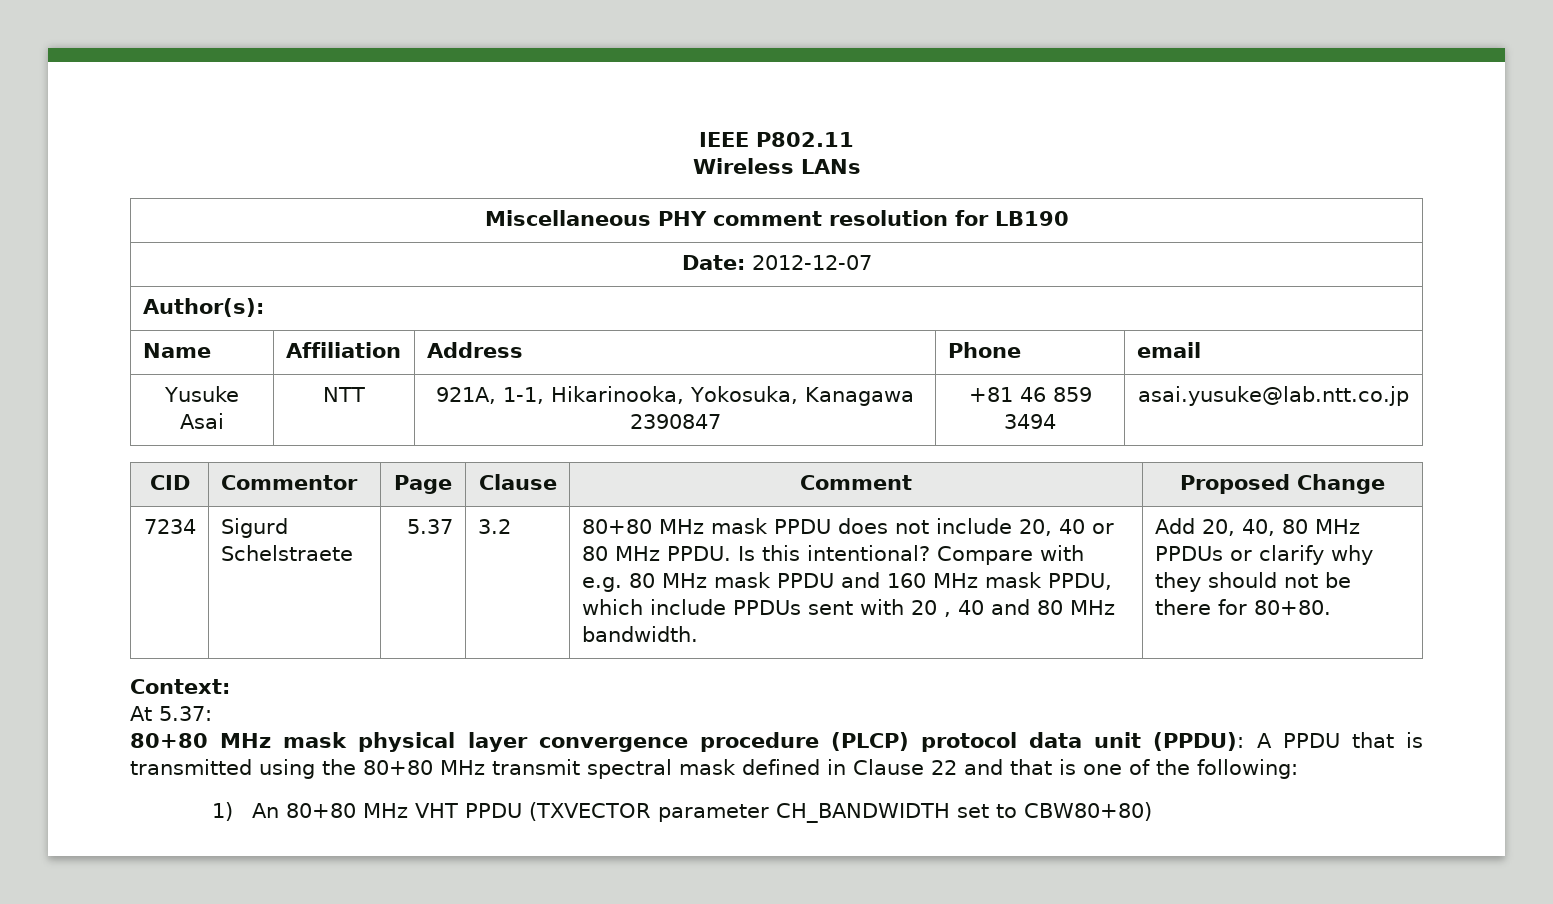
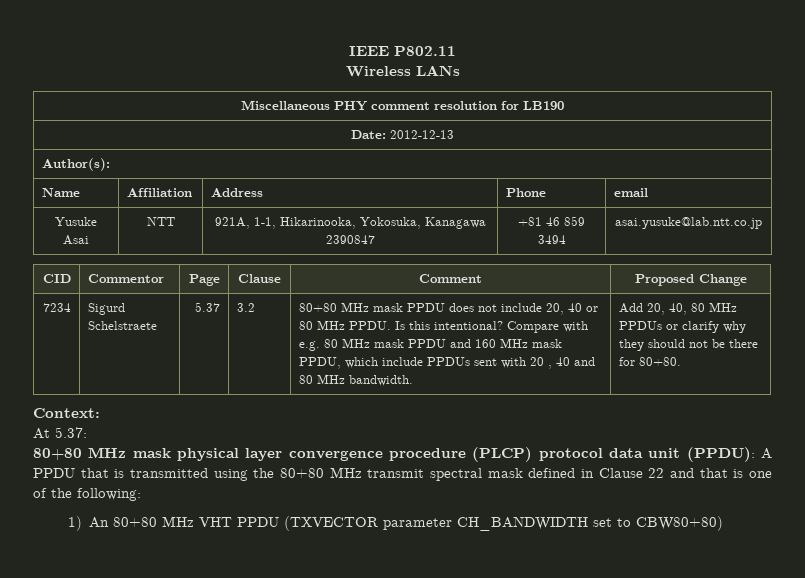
- Date: 2012-12-07
+ Date: 2012-12-13

